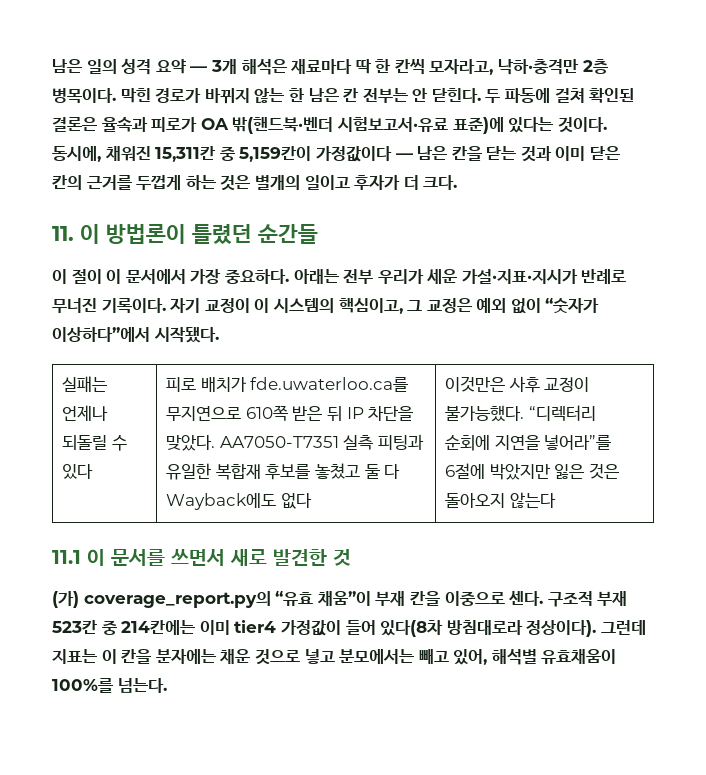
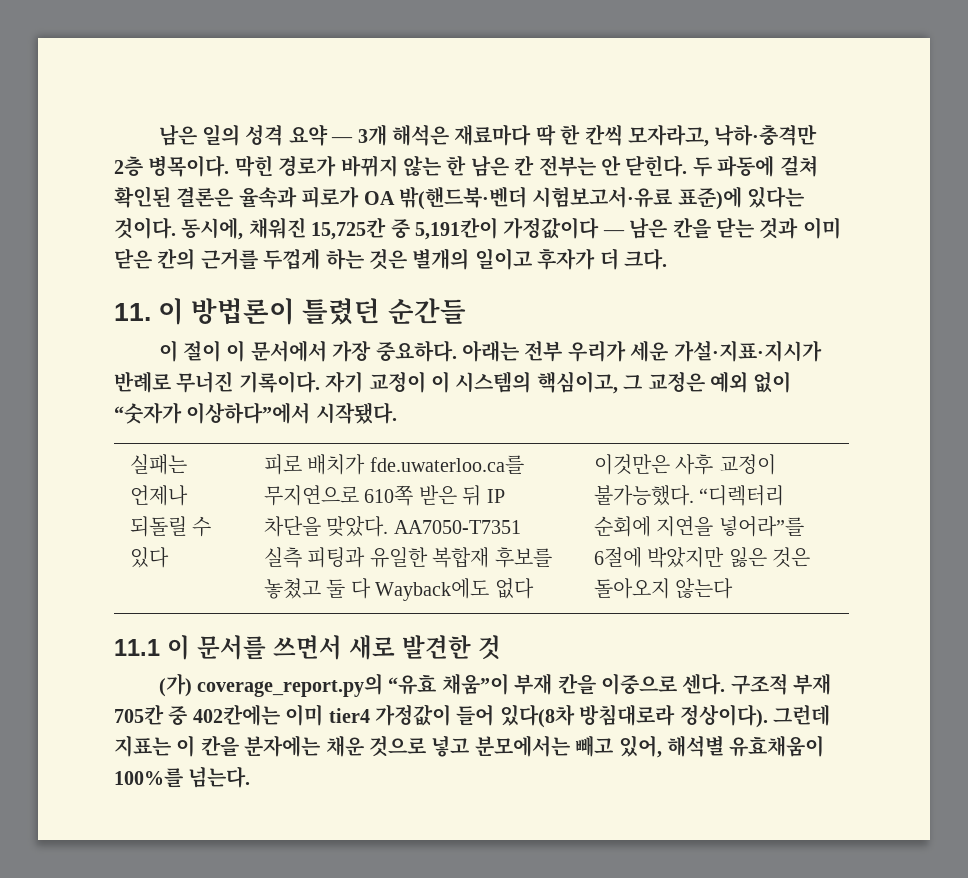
- 동시에, 채워진 15,311칸 중 5,159칸이 가정값이다 — 남은 칸을 닫는 것과 이미 닫은 칸의 근거를 두껍게 하는 것은 별개의 일이고 후자가 더 크다.
+ 동시에, 채워진 15,725칸 중 5,191칸이 가정값이다 — 남은 칸을 닫는 것과 이미 닫은 칸의 근거를 두껍게 하는 것은 별개의 일이고 후자가 더 크다.
- 구조적 부재 523칸 중 214칸에는 이미 tier4 가정값이 들어 있다(8차 방침대로라 정상이다).
+ 구조적 부재 705칸 중 402칸에는 이미 tier4 가정값이 들어 있다(8차 방침대로라 정상이다).

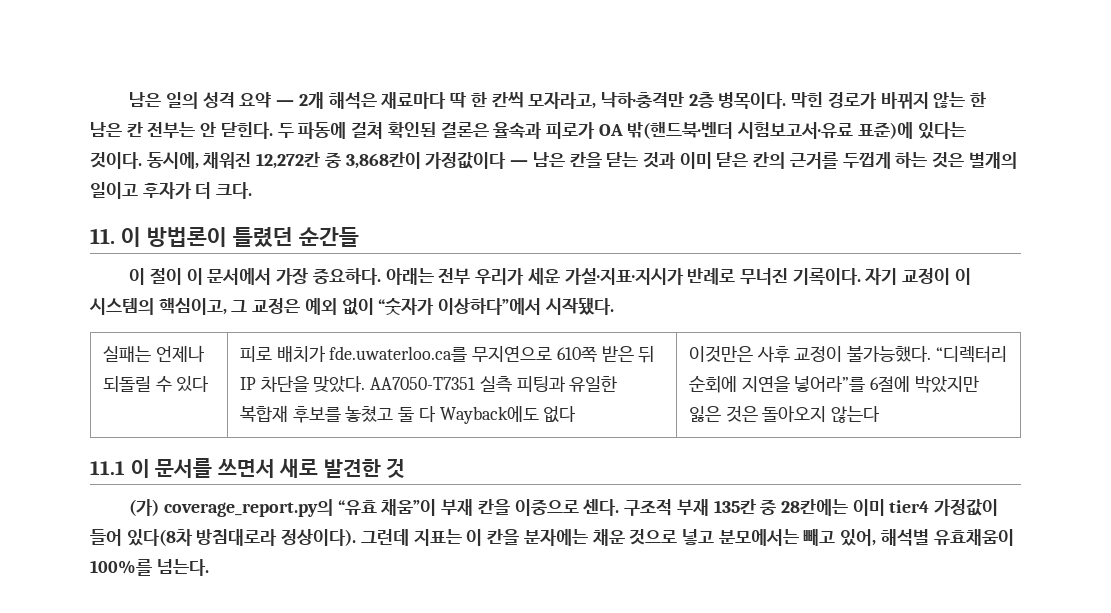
- 남은 일의 성격 요약 — 3개 해석은 재료마다 딱 한 칸씩 모자라고, 낙하·충격만 2층 병목이다.
+ 남은 일의 성격 요약 — 2개 해석은 재료마다 딱 한 칸씩 모자라고, 낙하·충격만 2층 병목이다.
- 동시에, 채워진 15,725칸 중 5,191칸이 가정값이다 — 남은 칸을 닫는 것과 이미 닫은 칸의 근거를 두껍게 하는 것은 별개의 일이고 후자가 더 크다.
+ 동시에, 채워진 12,272칸 중 3,868칸이 가정값이다 — 남은 칸을 닫는 것과 이미 닫은 칸의 근거를 두껍게 하는 것은 별개의 일이고 후자가 더 크다.
- 구조적 부재 705칸 중 402칸에는 이미 tier4 가정값이 들어 있다(8차 방침대로라 정상이다).
+ 구조적 부재 135칸 중 28칸에는 이미 tier4 가정값이 들어 있다(8차 방침대로라 정상이다).

